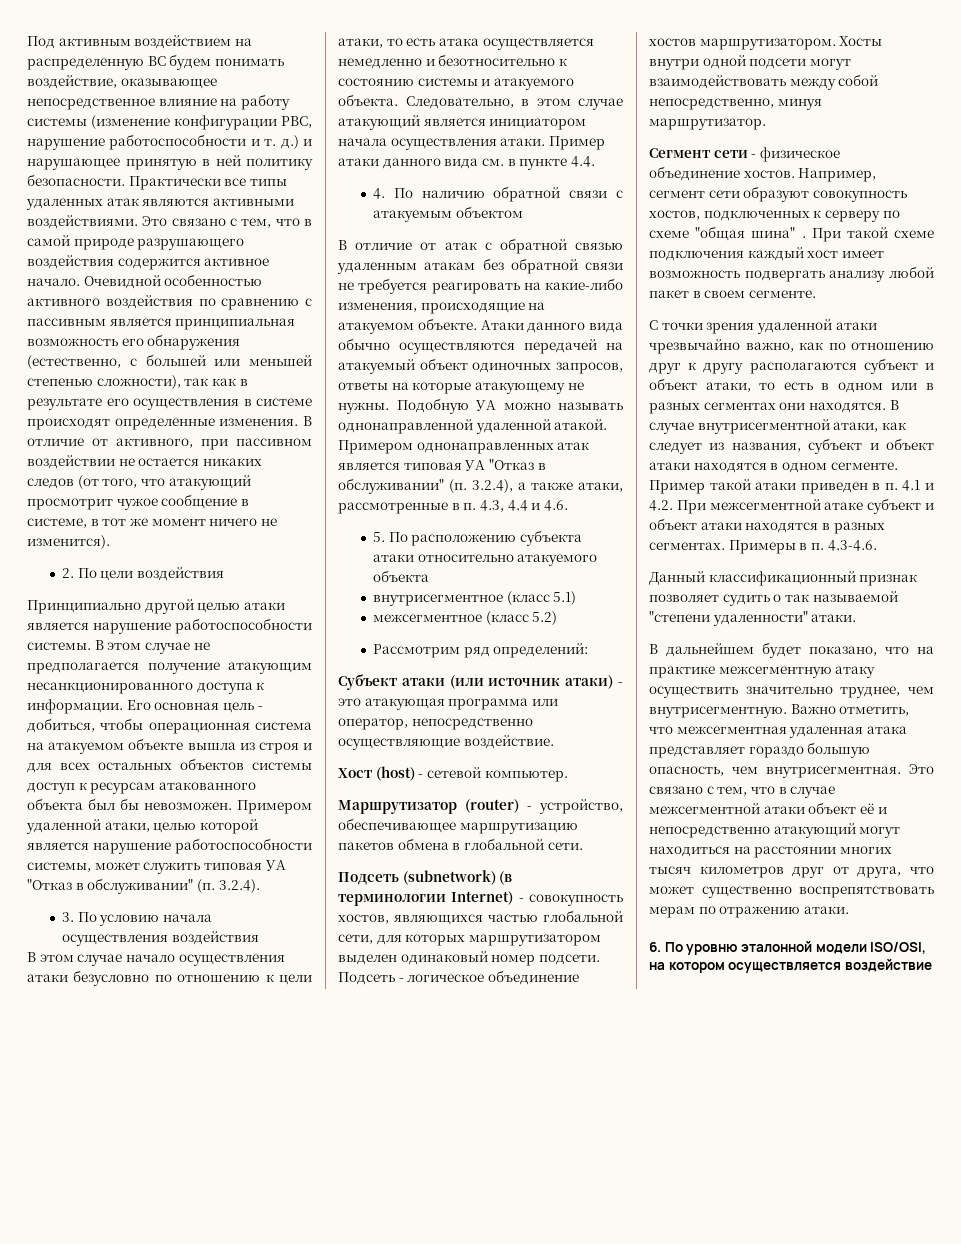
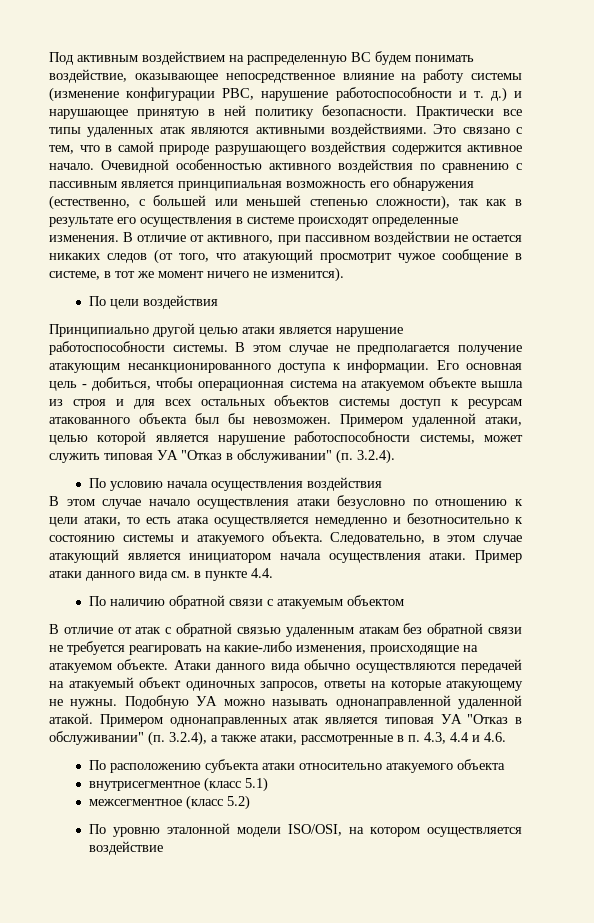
- 2. По цели воздействия
+ По цели воздействия
- 3. По условию начала осуществления воздействия
+ По условию начала осуществления воздействия
- 4. По наличию обратной связи с атакуемым объектом
+ По наличию обратной связи с атакуемым объектом
- 5. По расположению субъекта атаки относительно атакуемого объекта
+ По расположению субъекта атаки относительно атакуемого объекта
- Рассмотрим ряд определений:
- Субъект атаки (или источник атаки) - это атакующая программа или оператор, непосредственно осуществляющие воздействие.
- Хост (host) - сетевой компьютер.
- Маршрутизатор (router) - устройство, обеспечивающее маршрутизацию пакетов обмена в глобальной сети.
- Подсеть (subnetwork) (в терминологии Internet) - совокупность хостов, являющихся частью глобальной сети, для которых маршрутизатором выделен одинаковый номер подсети. Подсеть - логическое объединение хостов маршрутизатором. Хосты внутри одной подсети могут взаимодействовать между собой непосредственно, минуя маршрутизатор.
- Сегмент сети - физическое объединение хостов. Например, сегмент сети образуют совокупность хостов, подключенных к серверу по схеме "общая шина" . При такой схеме подключения каждый хост имеет возможность подвергать анализу любой пакет в своем сегменте.
- С точки зрения удаленной атаки чрезвычайно важно, как по отношению друг к другу располагаются субъект и объект атаки, то есть в одном или в разных сегментах они находятся. В случае внутрисегментной атаки, как следует из названия, субъект и объект атаки находятся в одном сегменте. Пример такой атаки приведен в п. 4.1 и 4.2. При межсегментной атаке субъект и объект атаки находятся в разных сегментах. Примеры в п. 4.3-4.6.
- Данный классификационный признак позволяет судить о так называемой "степени удаленности" атаки.
- В дальнейшем будет показано, что на практике межсегментную атаку осуществить значительно труднее, чем внутрисегментную. Важно отметить, что межсегментная удаленная атака представляет гораздо большую опасность, чем внутрисегментная. Это связано с тем, что в случае межсегментной атаки объект её и непосредственно атакующий могут находиться на расстоянии многих тысяч километров друг от друга, что может существенно воспрепятствовать мерам по отражению атаки.
- 6. По уровню эталонной модели ISO/OSI, на котором осуществляется воздействие
+ По уровню эталонной модели ISO/OSI, на котором осуществляется воздействие

